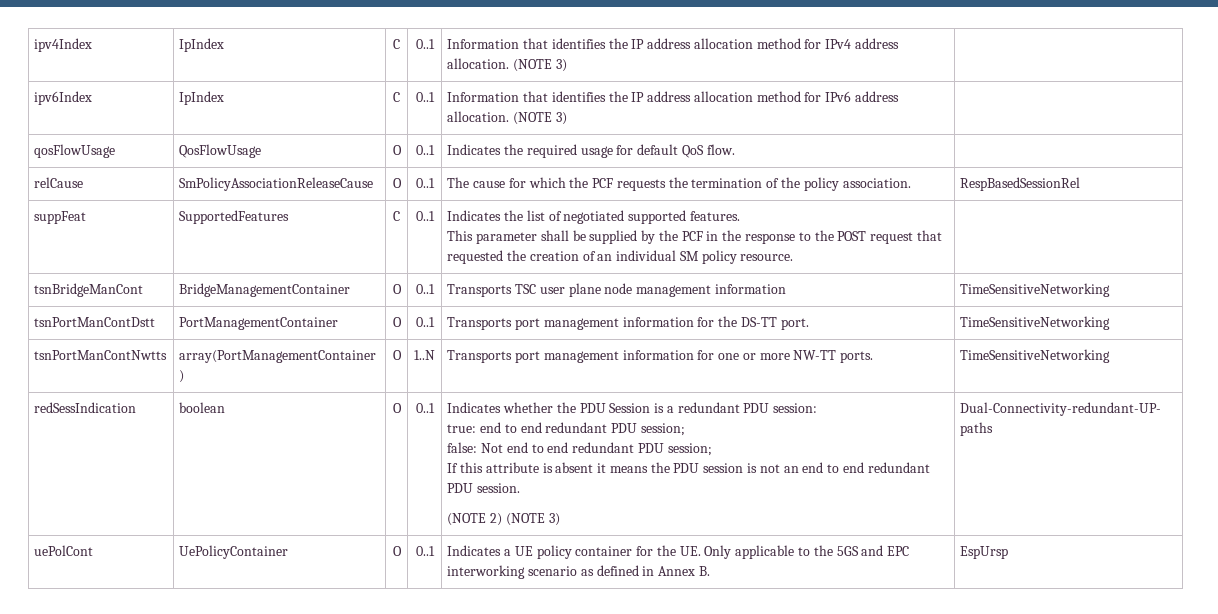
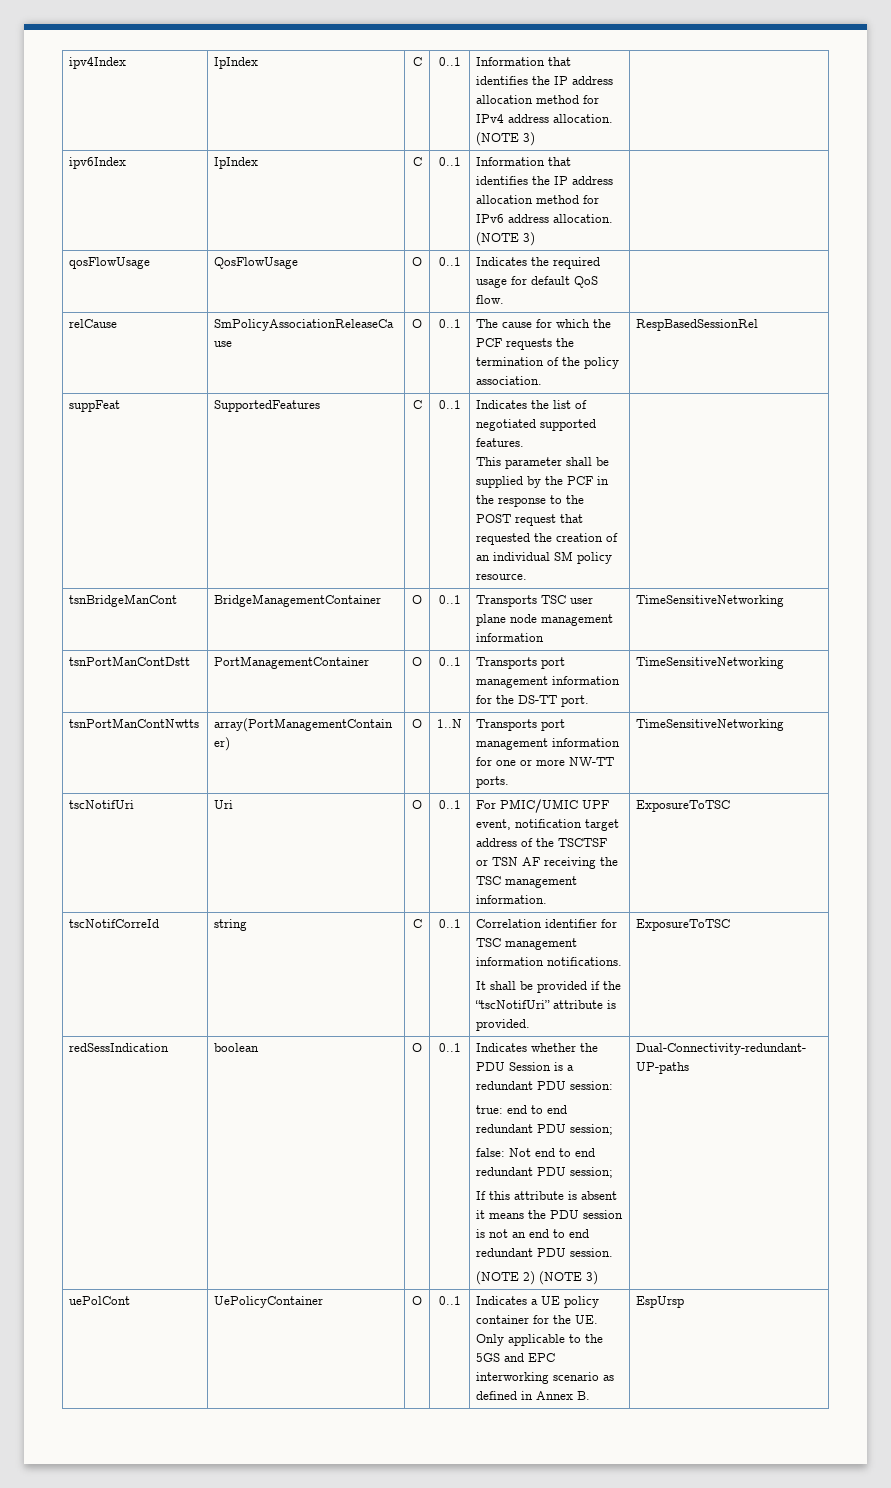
+ tscNotifUri | Uri | O | 0..1 | For PMIC/UMIC UPF event, notification target address of the TSCTSF or TSN AF receiving the TSC management information. | ExposureToTSC
+ tscNotifCorreId | string | C | 0..1 | Correlation identifier for TSC management information notifications.
+ It shall be provided if the “tscNotifUri” attribute is provided. | ExposureToTSC

